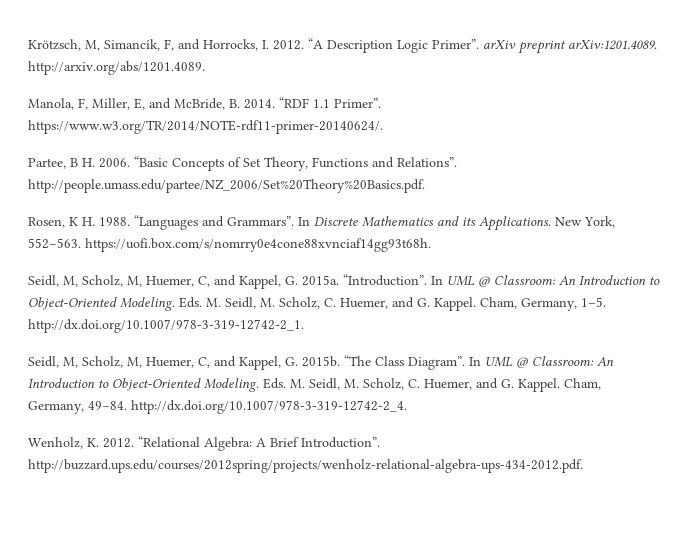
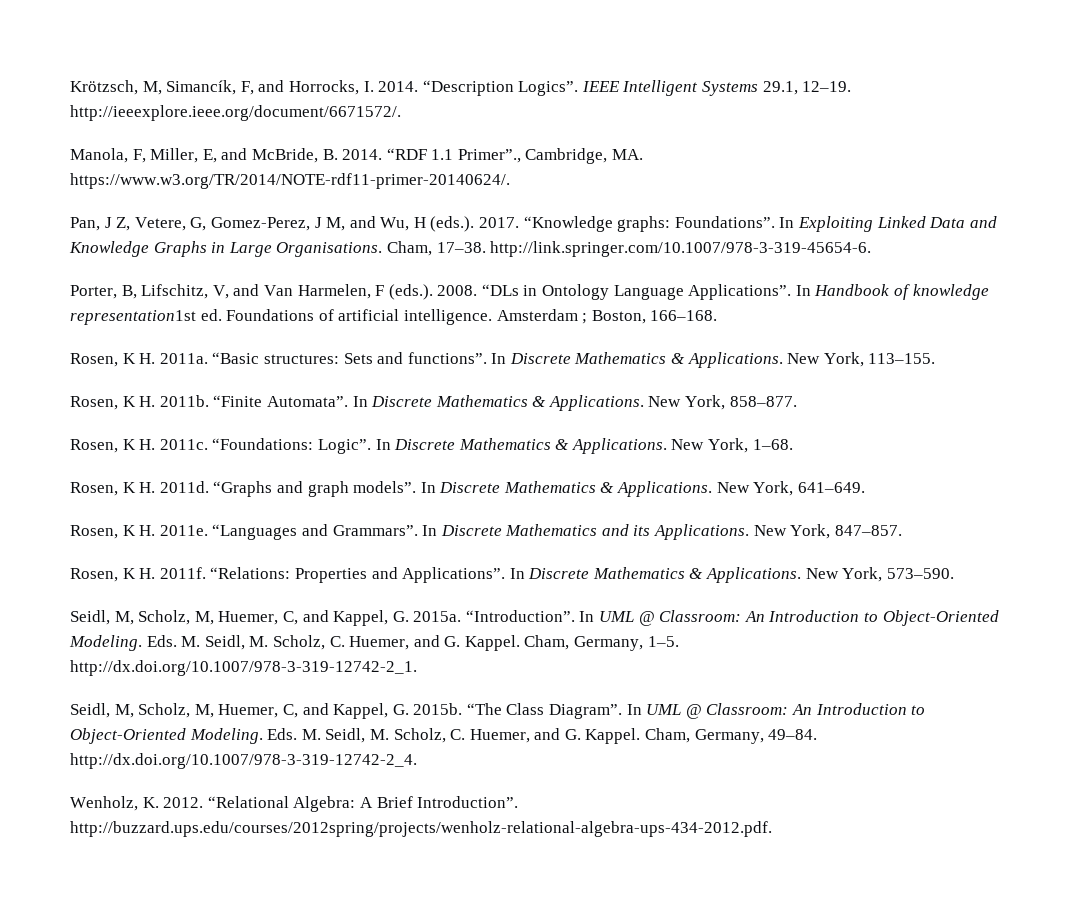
- Krötzsch, M, Simancík, F, and Horrocks, I. 2012. “A Description Logic Primer”. arXiv preprint arXiv:1201.4089. http://arxiv.org/abs/1201.4089.
+ Krötzsch, M, Simancík, F, and Horrocks, I. 2014. “Description Logics”. IEEE Intelligent Systems 29.1, 12–19. http://ieeexplore.ieee.org/document/6671572/.
- “RDF 1.1 Primer”. https://www.w3.org/TR/2014/NOTE-rdf11-primer-20140624/.
- Partee, B H. 2006. “Basic Concepts of Set Theory, Functions and Relations”. http://people.umass.edu/partee/NZ_2006/Set%20Theory%20Basics.pdf.
- Rosen, K H. 1988.
+ “RDF 1.1 Primer”., Cambridge, MA. https://www.w3.org/TR/2014/NOTE-rdf11-primer-20140624/.
+ Pan, J Z, Vetere, G, Gomez-Perez, J M, and Wu, H (eds.). 2017. “Knowledge graphs: Foundations”. In Exploiting Linked Data and Knowledge Graphs in Large Organisations. Cham, 17–38. http://link.springer.com/10.1007/978-3-319-45654-6.
+ Porter, B, Lifschitz, V, and Van Harmelen, F (eds.). 2008. “DLs in Ontology Language Applications”. In Handbook of knowledge representation1st ed. Foundations of artificial intelligence. Amsterdam ; Boston, 166–168.
+ Rosen, K H. 2011a. “Basic structures: Sets and functions”. In Discrete Mathematics & Applications. New York, 113–155.
+ Rosen, K H. 2011b. “Finite Automata”. In Discrete Mathematics & Applications. New York, 858–877.
+ Rosen, K H. 2011c. “Foundations: Logic”. In Discrete Mathematics & Applications. New York, 1–68.
+ Rosen, K H. 2011d. “Graphs and graph models”. In Discrete Mathematics & Applications. New York, 641–649.
+ Rosen, K H. 2011e.
- New York, 552–563. https://uofi.box.com/s/nomrry0e4cone88xvnciaf14gg93t68h.
+ New York, 847–857.
+ Rosen, K H. 2011f. “Relations: Properties and Applications”. In Discrete Mathematics & Applications. New York, 573–590.

